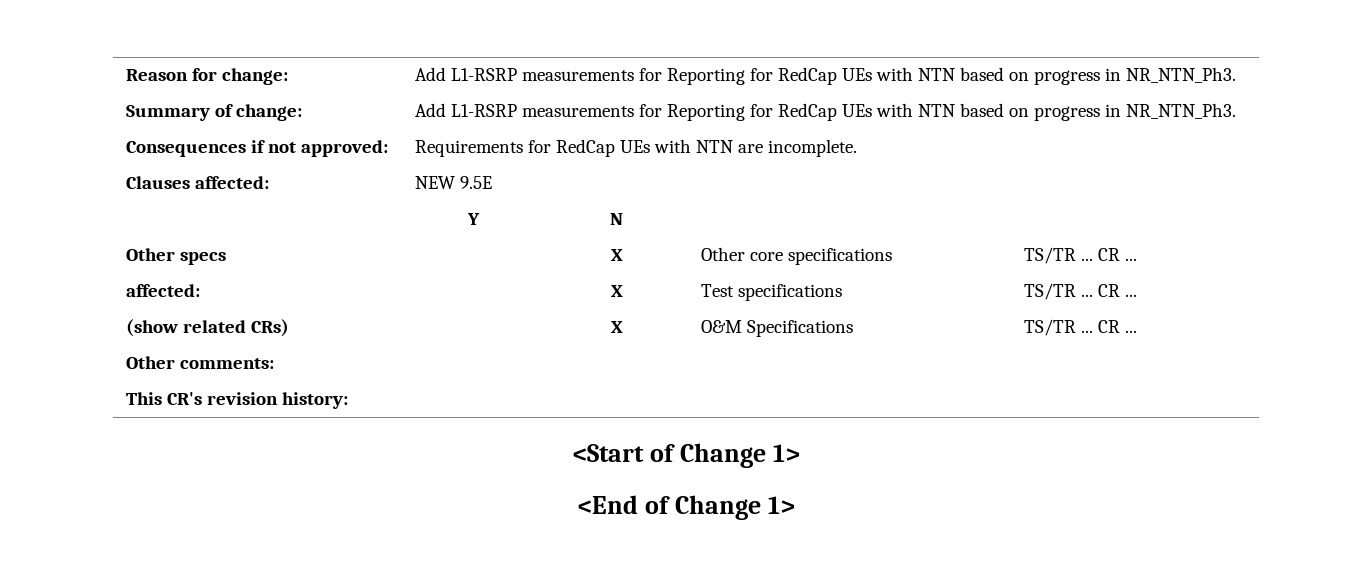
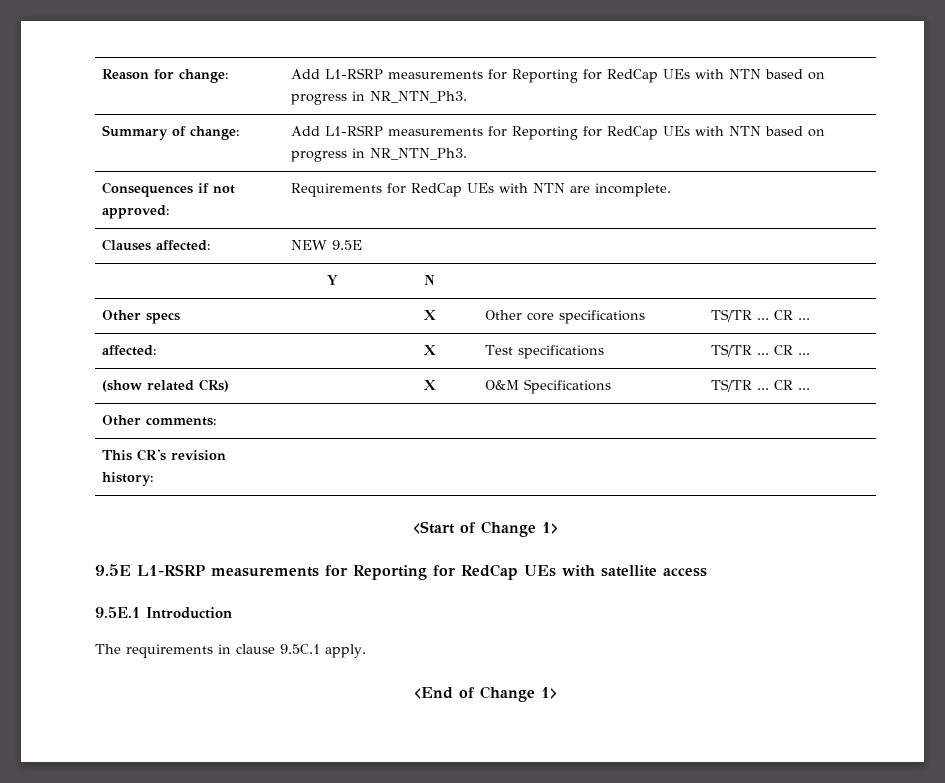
+ 9.5E L1-RSRP measurements for Reporting for RedCap UEs with satellite access
+ 9.5E.1 Introduction
+ The requirements in clause 9.5C.1 apply.

